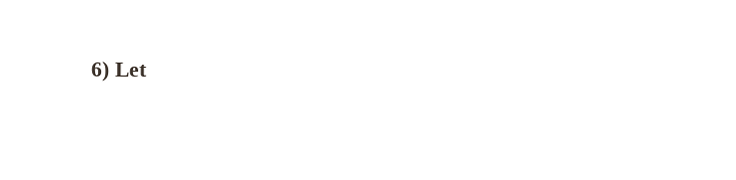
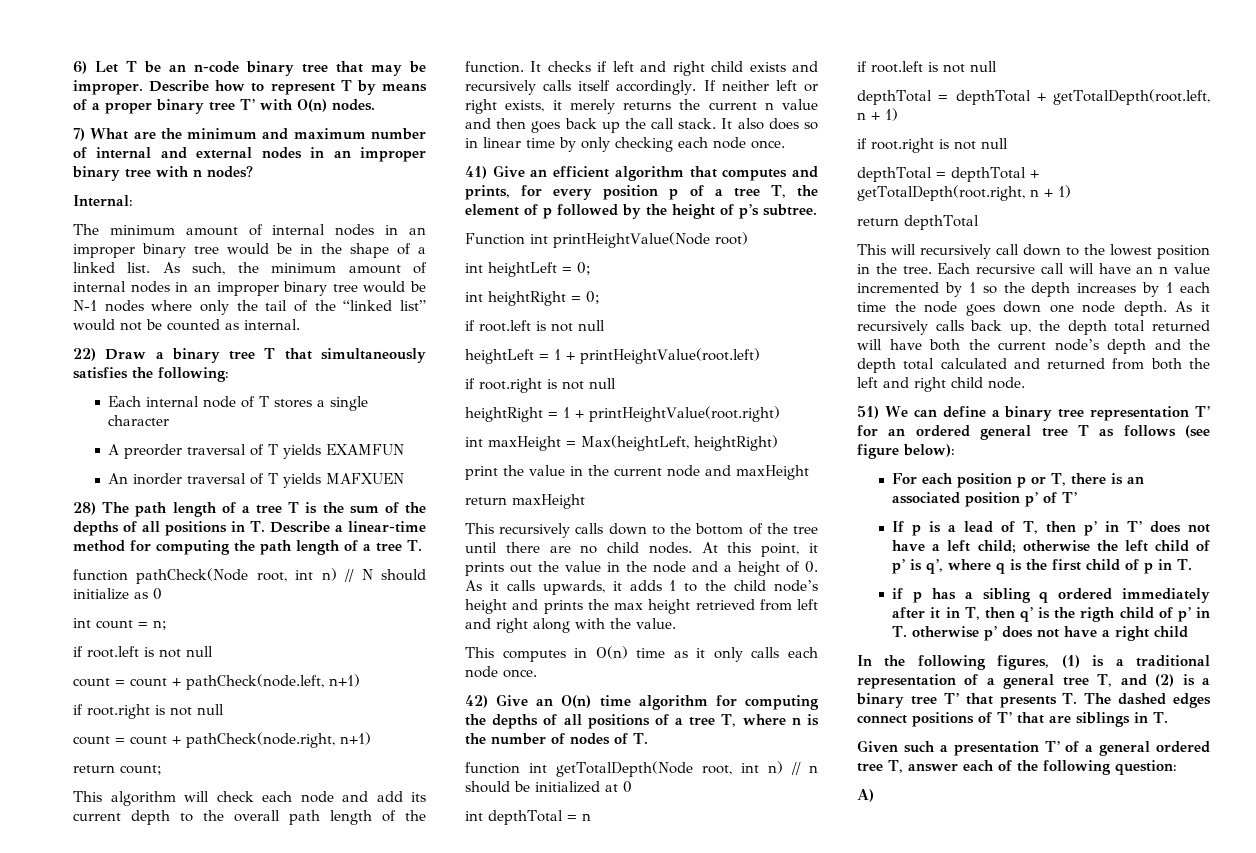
- 6) Let
+ 6) Let T be an n-code binary tree that may be improper. Describe how to represent T by means of a proper binary tree T’ with O(n) nodes.
+ 7) What are the minimum and maximum number of internal and external nodes in an improper binary tree with n nodes?
+ Internal:
+ The minimum amount of internal nodes in an improper binary tree would be in the shape of a linked list. As such, the minimum amount of internal nodes in an improper binary tree would be N-1 nodes where only the tail of the “linked list” would not be counted as internal.
+ 22) Draw a binary tree T that simultaneously satisfies the following:
+ Each internal node of T stores a single character
+ A preorder traversal of T yields EXAMFUN
+ An inorder traversal of T yields MAFXUEN
+ 28) The path length of a tree T is the sum of the depths of all positions in T. Describe a linear-time method for computing the path length of a tree T.
+ function pathCheck(Node root, int n) // N should initialize as 0
+ int count = n;
+ if root.left is not null
+ count = count + pathCheck(node.left, n+1)
+ if root.right is not null
+ count = count + pathCheck(node.right, n+1)
+ return count;
+ This algorithm will check each node and add its current depth to the overall path length of the function. It checks if left and right child exists and recursively calls itself accordingly. If neither left or right exists, it merely returns the current n value and then goes back up the call stack. It also does so in linear time by only checking each node once.
+ 41) Give an efficient algorithm that computes and prints, for every position p of a tree T, the element of p followed by the height of p’s subtree.
+ Function int printHeightValue(Node root)
+ int heightLeft = 0;
+ int heightRight = 0;
+ if root.left is not null
+ heightLeft = 1 + printHeightValue(root.left)
+ if root.right is not null
+ heightRight = 1 + printHeightValue(root.right)
+ int maxHeight = Max(heightLeft, heightRight)
+ print the value in the current node and maxHeight
+ return maxHeight
+ This recursively calls down to the bottom of the tree until there are no child nodes. At this point, it prints out the value in the node and a height of 0. As it calls upwards, it adds 1 to the child node’s height and prints the max height retrieved from left and right along with the value.
+ This computes in O(n) time as it only calls each node once.
+ 42) Give an O(n) time algorithm for computing the depths of all positions of a tree T, where n is the number of nodes of T.
+ function int getTotalDepth(Node root, int n) // n should be initialized at 0
+ int depthTotal = n
+ if root.left is not null
+ depthTotal = depthTotal + getTotalDepth(root.left, n + 1)
+ if root.right is not null
+ depthTotal = depthTotal + getTotalDepth(root.right, n + 1)
+ return depthTotal
+ This will recursively call down to the lowest position in the tree. Each recursive call will have an n value incremented by 1 so the depth increases by 1 each time the node goes down one node depth. As it recursively calls back up, the depth total returned will have both the current node’s depth and the depth total calculated and returned from both the left and right child node.
+ 51) We can define a binary tree representation T’ for an ordered general tree T as follows (see figure below):
+ For each position p or T, there is an associated position p’ of T’
+ If p is a lead of T, then p’ in T’ does not have a left child; otherwise the left child of p’ is q’, where q is the first child of p in T.
+ if p has a sibling q ordered immediately after it in T, then q’ is the rigth child of p’ in T. otherwise p’ does not have a right child
+ In the following figures, (1) is a traditional representation of a general tree T, and (2) is a binary tree T’ that presents T. The dashed edges connect positions of T’ that are siblings in T.
+ Given such a presentation T’ of a general ordered tree T, answer each of the following question:
+ A)

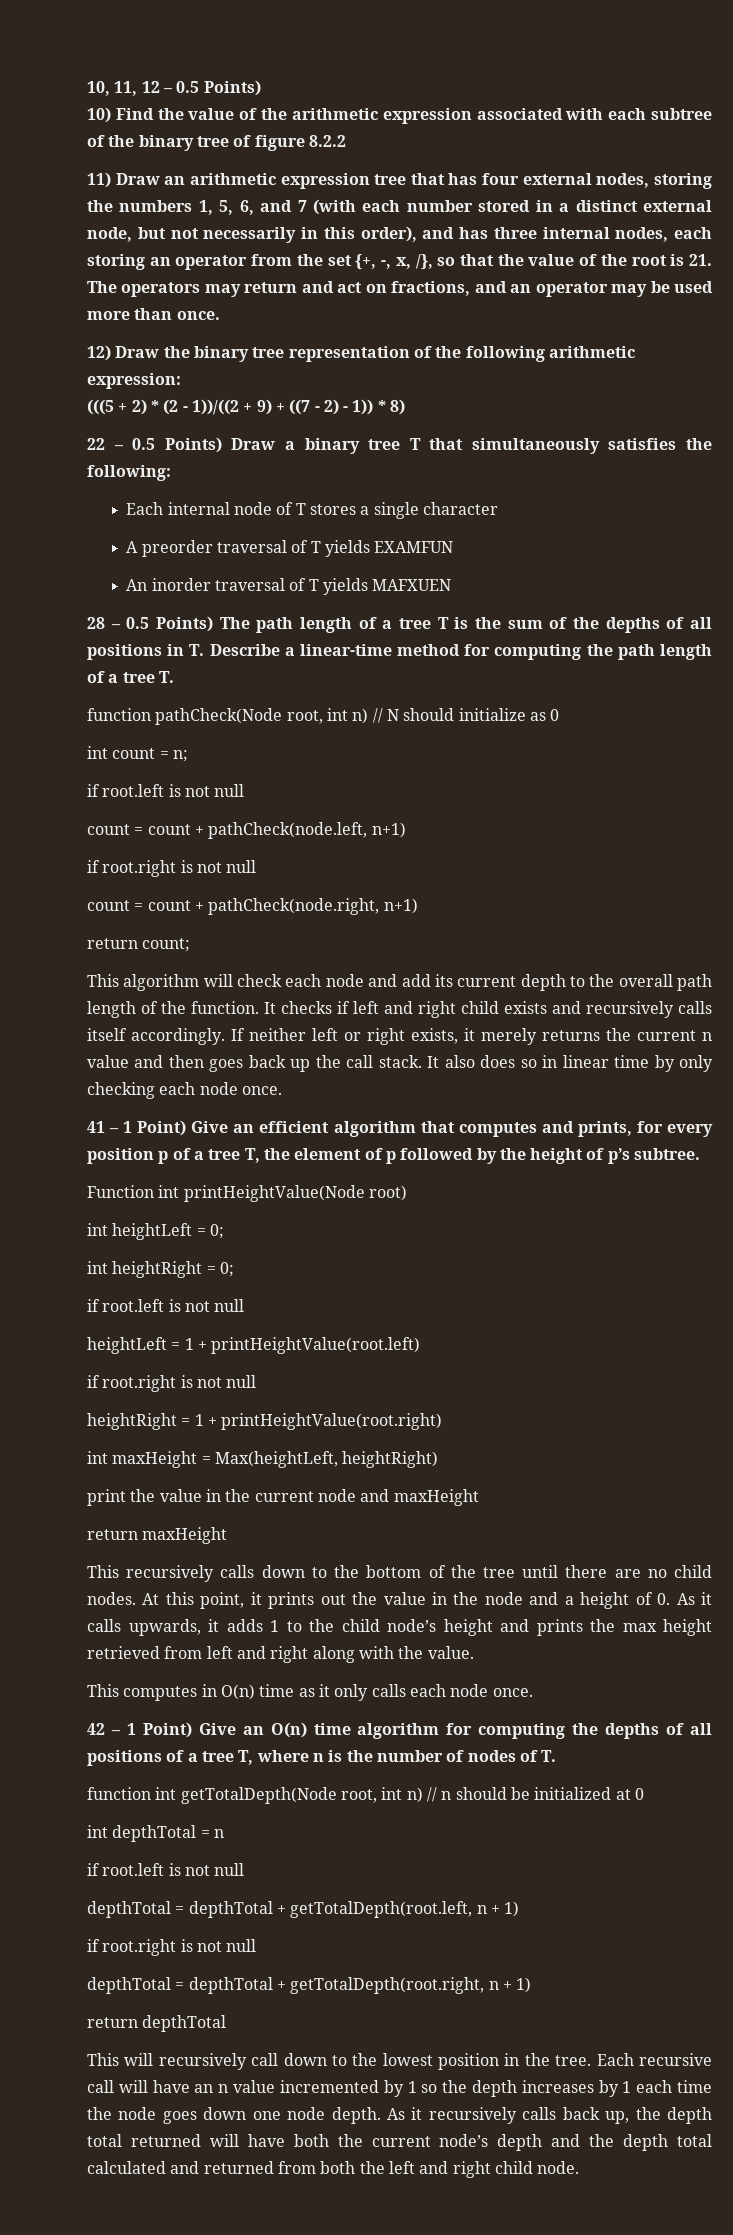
- 6) Let T be an n-code binary tree that may be improper. Describe how to represent T by means of a proper binary tree T’ with O(n) nodes.
- 7) What are the minimum and maximum number of internal and external nodes in an improper binary tree with n nodes?
- Internal:
- The minimum amount of internal nodes in an improper binary tree would be in the shape of a linked list. As such, the minimum amount of internal nodes in an improper binary tree would be N-1 nodes where only the tail of the “linked list” would not be counted as internal.
- 22) Draw a binary tree T that simultaneously satisfies the following:
+ 10, 11, 12 – 0.5 Points)
+ 10) Find the value of the arithmetic expression associated with each subtree of the binary tree of figure 8.2.2
+ 11) Draw an arithmetic expression tree that has four external nodes, storing the numbers 1, 5, 6, and 7 (with each number stored in a distinct external node, but not necessarily in this order), and has three internal nodes, each storing an operator from the set {+, -, x, /}, so that the value of the root is 21. The operators may return and act on fractions, and an operator may be used more than once.
+ 12) Draw the binary tree representation of the following arithmetic expression:
+ (((5 + 2) * (2 - 1))/((2 + 9) + ((7 - 2) - 1)) * 8)
+ 22 – 0.5 Points) Draw a binary tree T that simultaneously satisfies the following:
- 28) The path length of a tree T is the sum of the depths of all positions in T. Describe a linear-time method for computing the path length of a tree T.
+ 28 – 0.5 Points) The path length of a tree T is the sum of the depths of all positions in T. Describe a linear-time method for computing the path length of a tree T.
- 41) Give an efficient algorithm that computes and prints, for every position p of a tree T, the element of p followed by the height of p’s subtree.
+ 41 – 1 Point) Give an efficient algorithm that computes and prints, for every position p of a tree T, the element of p followed by the height of p’s subtree.
- 42) Give an O(n) time algorithm for computing the depths of all positions of a tree T, where n is the number of nodes of T.
+ 42 – 1 Point) Give an O(n) time algorithm for computing the depths of all positions of a tree T, where n is the number of nodes of T.
- 51) We can define a binary tree representation T’ for an ordered general tree T as follows (see figure below):
- For each position p or T, there is an associated position p’ of T’
- If p is a lead of T, then p’ in T’ does not have a left child; otherwise the left child of p’ is q’, where q is the first child of p in T.
- if p has a sibling q ordered immediately after it in T, then q’ is the rigth child of p’ in T. otherwise p’ does not have a right child
- In the following figures, (1) is a traditional representation of a general tree T, and (2) is a binary tree T’ that presents T. The dashed edges connect positions of T’ that are siblings in T.
- Given such a presentation T’ of a general ordered tree T, answer each of the following question:
- A)

